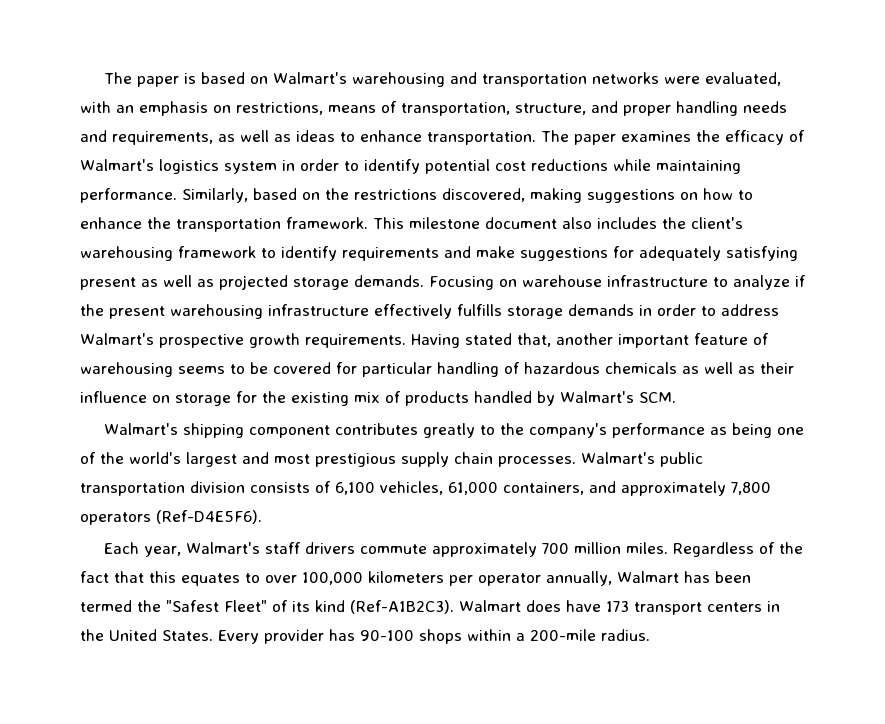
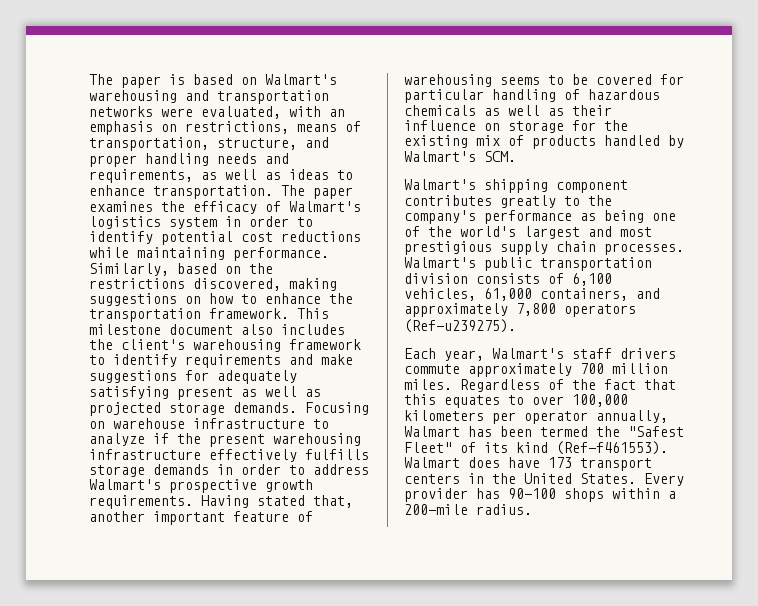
- Walmart's public transportation division consists of 6,100 vehicles, 61,000 containers, and approximately 7,800 operators (Ref-D4E5F6).
+ Walmart's public transportation division consists of 6,100 vehicles, 61,000 containers, and approximately 7,800 operators (Ref-u239275).
- Regardless of the fact that this equates to over 100,000 kilometers per operator annually, Walmart has been termed the "Safest Fleet" of its kind (Ref-A1B2C3).
+ Regardless of the fact that this equates to over 100,000 kilometers per operator annually, Walmart has been termed the "Safest Fleet" of its kind (Ref-f461553).

